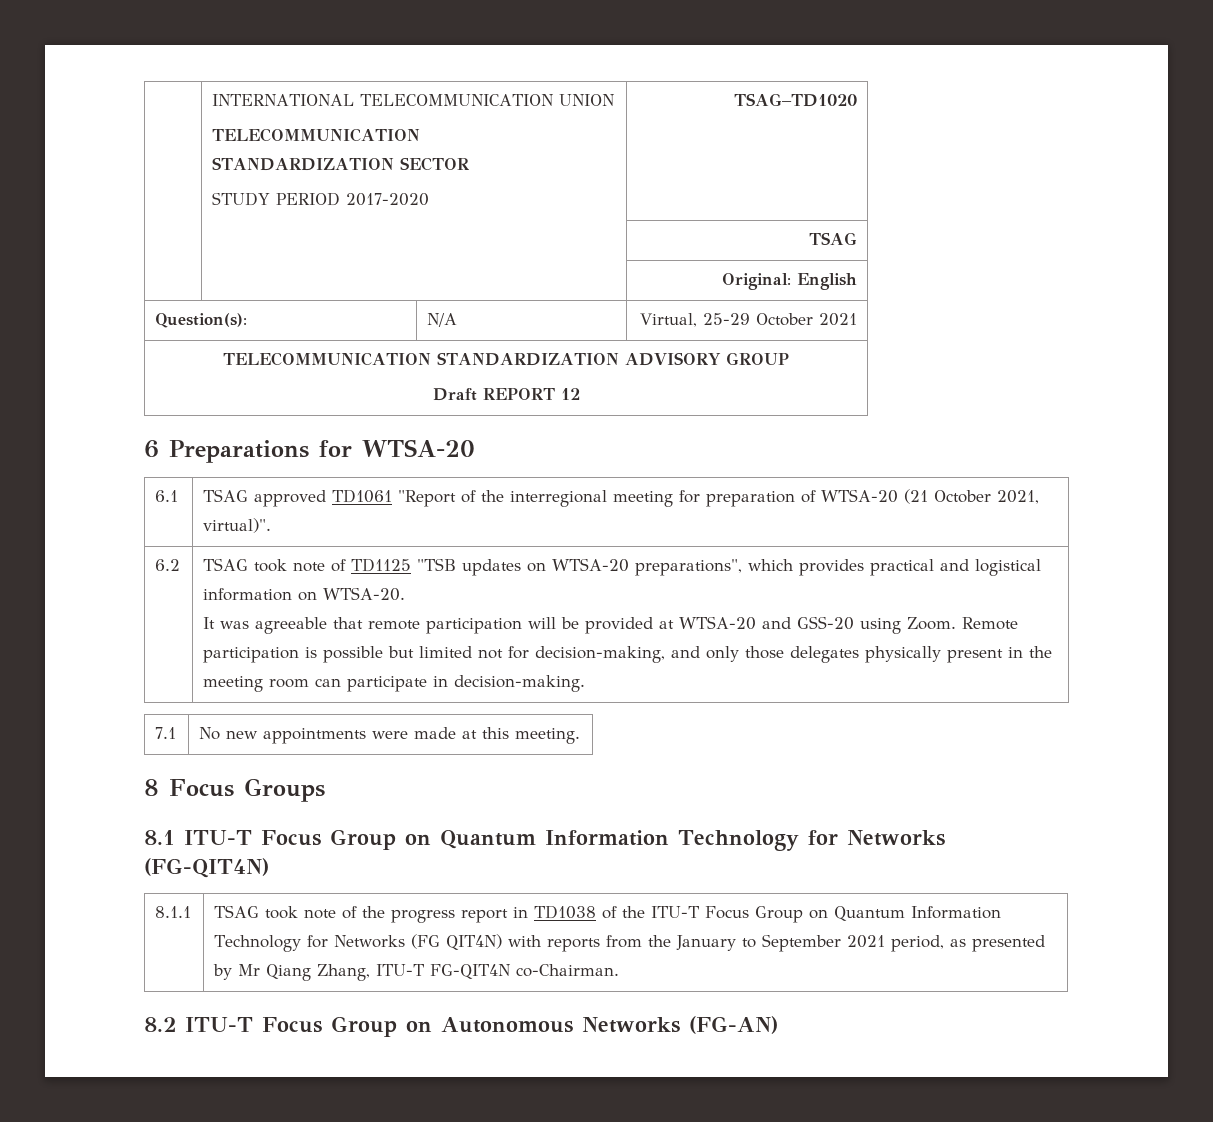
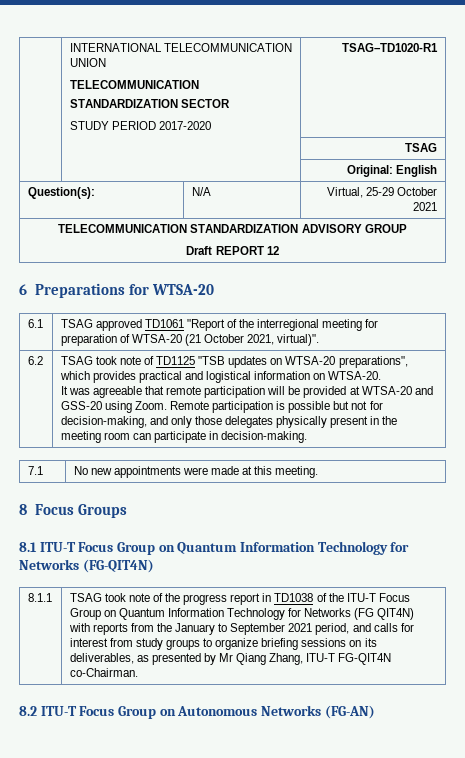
  | INTERNATIONAL TELECOMMUNICATION UNION
  TELECOMMUNICATION
  STANDARDIZATION SECTOR
- STUDY PERIOD 2017-2020 | TSAG–TD1020
+ STUDY PERIOD 2017-2020 | TSAG–TD1020-R1
- Remote participation is possible but limited not for decision-making, and only those delegates physically present in the meeting room can participate in decision-making.
+ Remote participation is possible but not for decision-making, and only those delegates physically present in the meeting room can participate in decision-making.
- TSAG took note of the progress report in TD1038 of the ITU-T Focus Group on Quantum Information Technology for Networks (FG QIT4N) with reports from the January to September 2021 period, as presented by Mr Qiang Zhang, ITU-T FG-QIT4N co-Chairman.
+ TSAG took note of the progress report in TD1038 of the ITU-T Focus Group on Quantum Information Technology for Networks (FG QIT4N) with reports from the January to September 2021 period, and calls for interest from study groups to organize briefing sessions on its deliverables, as presented by Mr Qiang Zhang, ITU-T FG-QIT4N co-Chairman.

